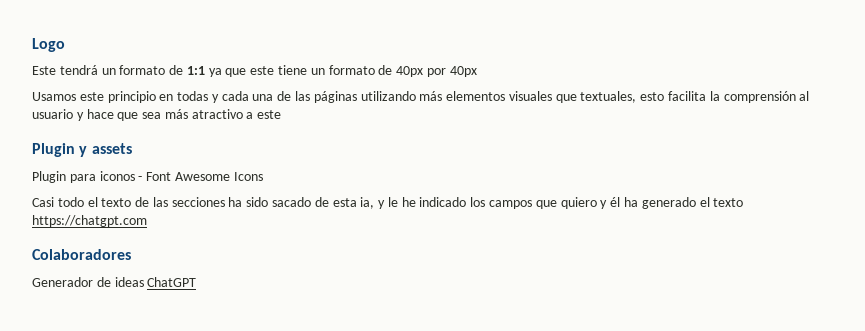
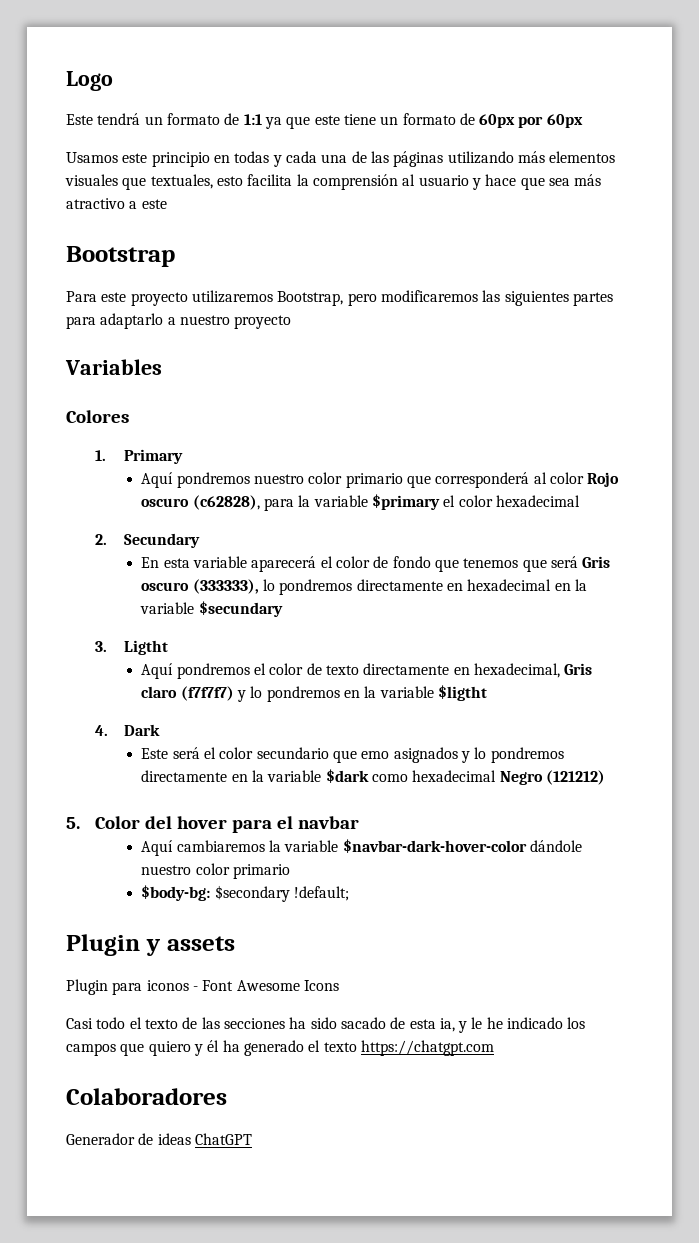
- Este tendrá un formato de 1:1 ya que este tiene un formato de 40px por 40px
+ Este tendrá un formato de 1:1 ya que este tiene un formato de 60px por 60px
+ Bootstrap
+ Para este proyecto utilizaremos Bootstrap, pero modificaremos las siguientes partes para adaptarlo a nuestro proyecto
+ Variables
+ Colores
+ 1. Primary
+ Aquí pondremos nuestro color primario que corresponderá al color Rojo oscuro (c62828), para la variable $primary el color hexadecimal
+ 2. Secundary
+ En esta variable aparecerá el color de fondo que tenemos que será Gris oscuro (333333), lo pondremos directamente en hexadecimal en la variable $secundary
+ 3. Ligtht
+ Aquí pondremos el color de texto directamente en hexadecimal, Gris claro (f7f7f7) y lo pondremos en la variable $ligtht
+ 4. Dark
+ Este será el color secundario que emo asignados y lo pondremos directamente en la variable $dark como hexadecimal Negro (121212)
+ 5. Color del hover para el navbar
+ Aquí cambiaremos la variable $navbar-dark-hover-color dándole nuestro color primario
+ $body-bg: $secondary !default;

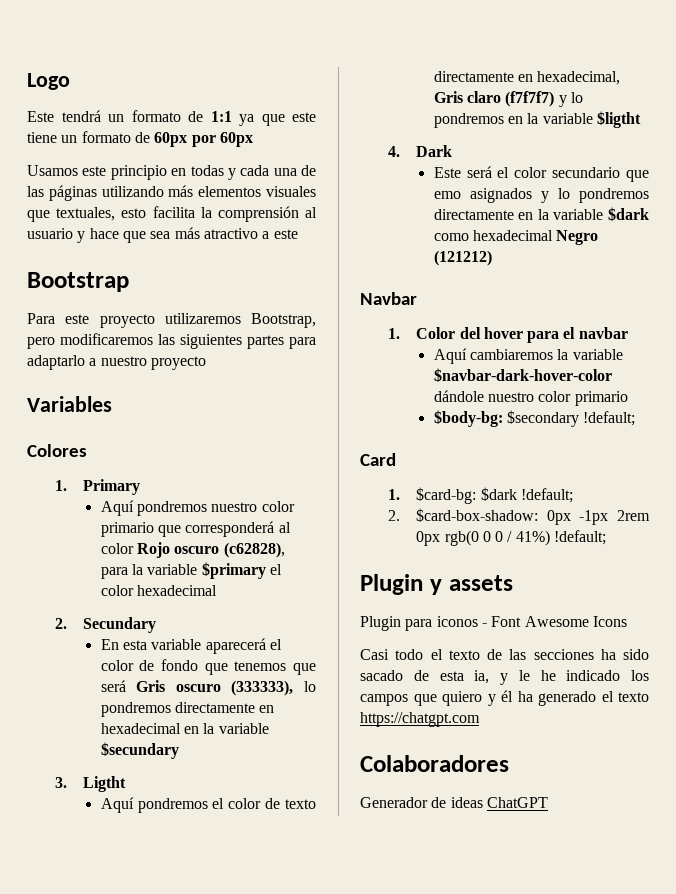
- 5. Color del hover para el navbar
+ Navbar
+ 1. Color del hover para el navbar
+ Card
+ 1. $card-bg: $dark !default;
+ 2. $card-box-shadow: 0px -1px 2rem 0px rgb(0 0 0 / 41%) !default;

